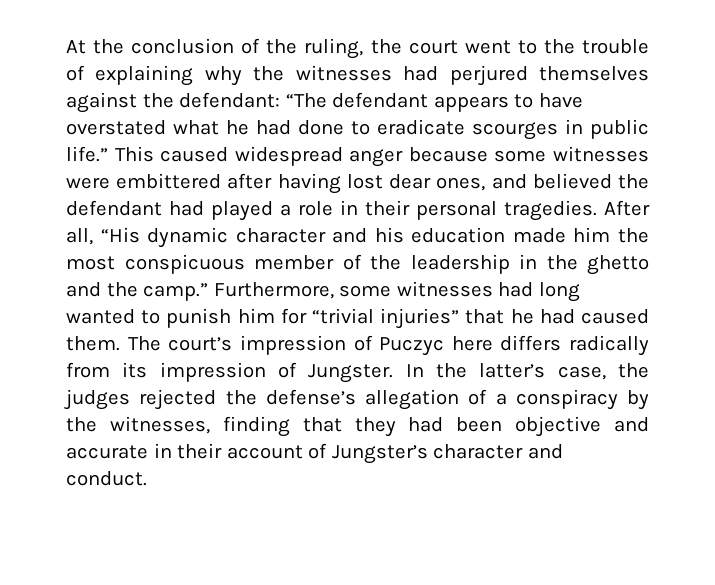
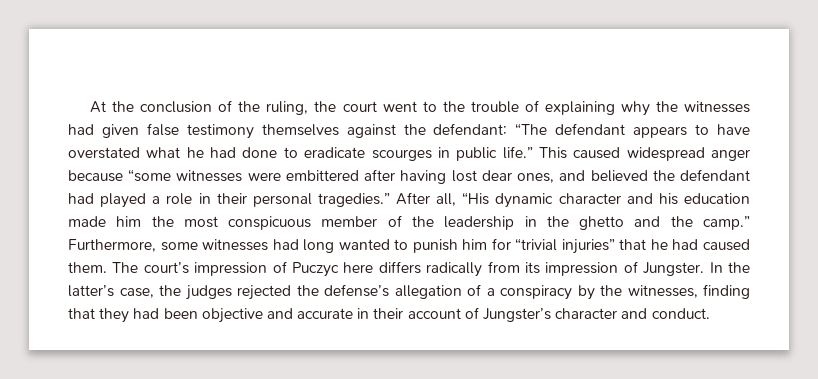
- At the conclusion of the ruling, the court went to the trouble of explaining why the witnesses had perjured themselves against the defendant: “The defendant appears to have overstated what he had done to eradicate scourges in public life.”
+ At the conclusion of the ruling, the court went to the trouble of explaining why the witnesses had given false testimony themselves against the defendant: “The defendant appears to have overstated what he had done to eradicate scourges in public life.”
- This caused widespread anger because some witnesses were embittered after having lost dear ones, and believed the defendant had played a role in their personal tragedies.
+ This caused widespread anger because “some witnesses were embittered after having lost dear ones, and believed the defendant had played a role in their personal tragedies.”

